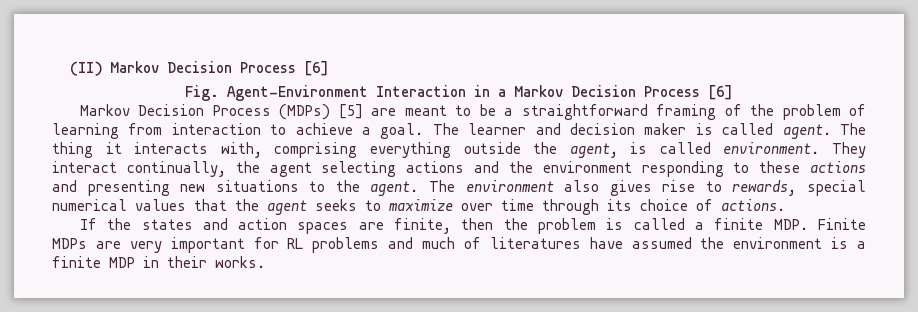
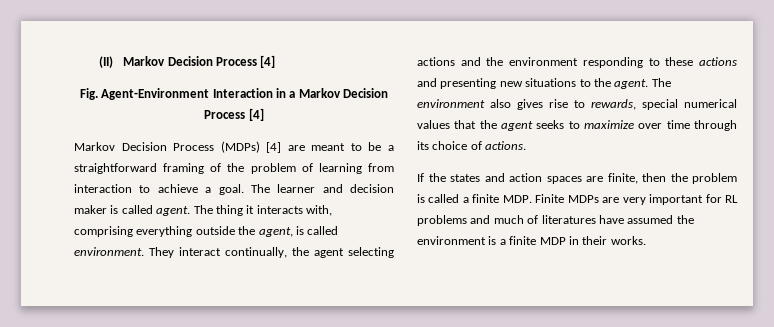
- (II) Markov Decision Process [6]
+ (II) Markov Decision Process [4]
- Fig. Agent-Environment Interaction in a Markov Decision Process [6]
+ Fig. Agent-Environment Interaction in a Markov Decision Process [4]
- Markov Decision Process (MDPs) [5] are meant to be a straightforward framing of the problem of learning from interaction to achieve a goal.
+ Markov Decision Process (MDPs) [4] are meant to be a straightforward framing of the problem of learning from interaction to achieve a goal.

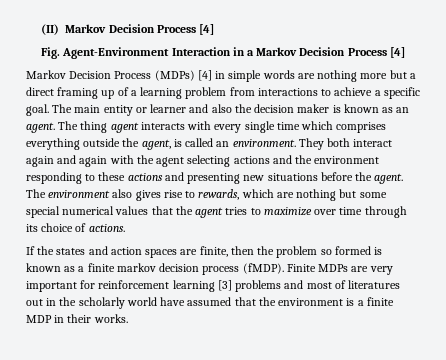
- Markov Decision Process (MDPs) [4] are meant to be a straightforward framing of the problem of learning from interaction to achieve a goal.
+ Markov Decision Process (MDPs) [4] in simple words are nothing more but a direct framing up of a learning problem from interactions to achieve a specific goal.
- The learner and decision maker is called agent. The thing it interacts with, comprising everything outside the agent, is called environment.
+ The main entity or learner and also the decision maker is known as an agent. The thing agent interacts with every single time which comprises everything outside the agent, is called an environment.
- They interact continually, the agent selecting actions and the environment responding to these actions and presenting new situations to the agent.
+ They both interact again and again with the agent selecting actions and the environment responding to these actions and presenting new situations before the agent.
- The environment also gives rise to rewards, special numerical values that the agent seeks to maximize over time through its choice of actions.
+ The environment also gives rise to rewards, which are nothing but some special numerical values that the agent tries to maximize over time through its choice of actions.
- If the states and action spaces are finite, then the problem is called a finite MDP. Finite MDPs are very important for RL problems and much of literatures have assumed the environment is a finite MDP in their works.
+ If the states and action spaces are finite, then the problem so formed is known as a finite markov decision process (fMDP). Finite MDPs are very important for reinforcement learning [3] problems and most of literatures out in the scholarly world have assumed that the environment is a finite MDP in their works.

